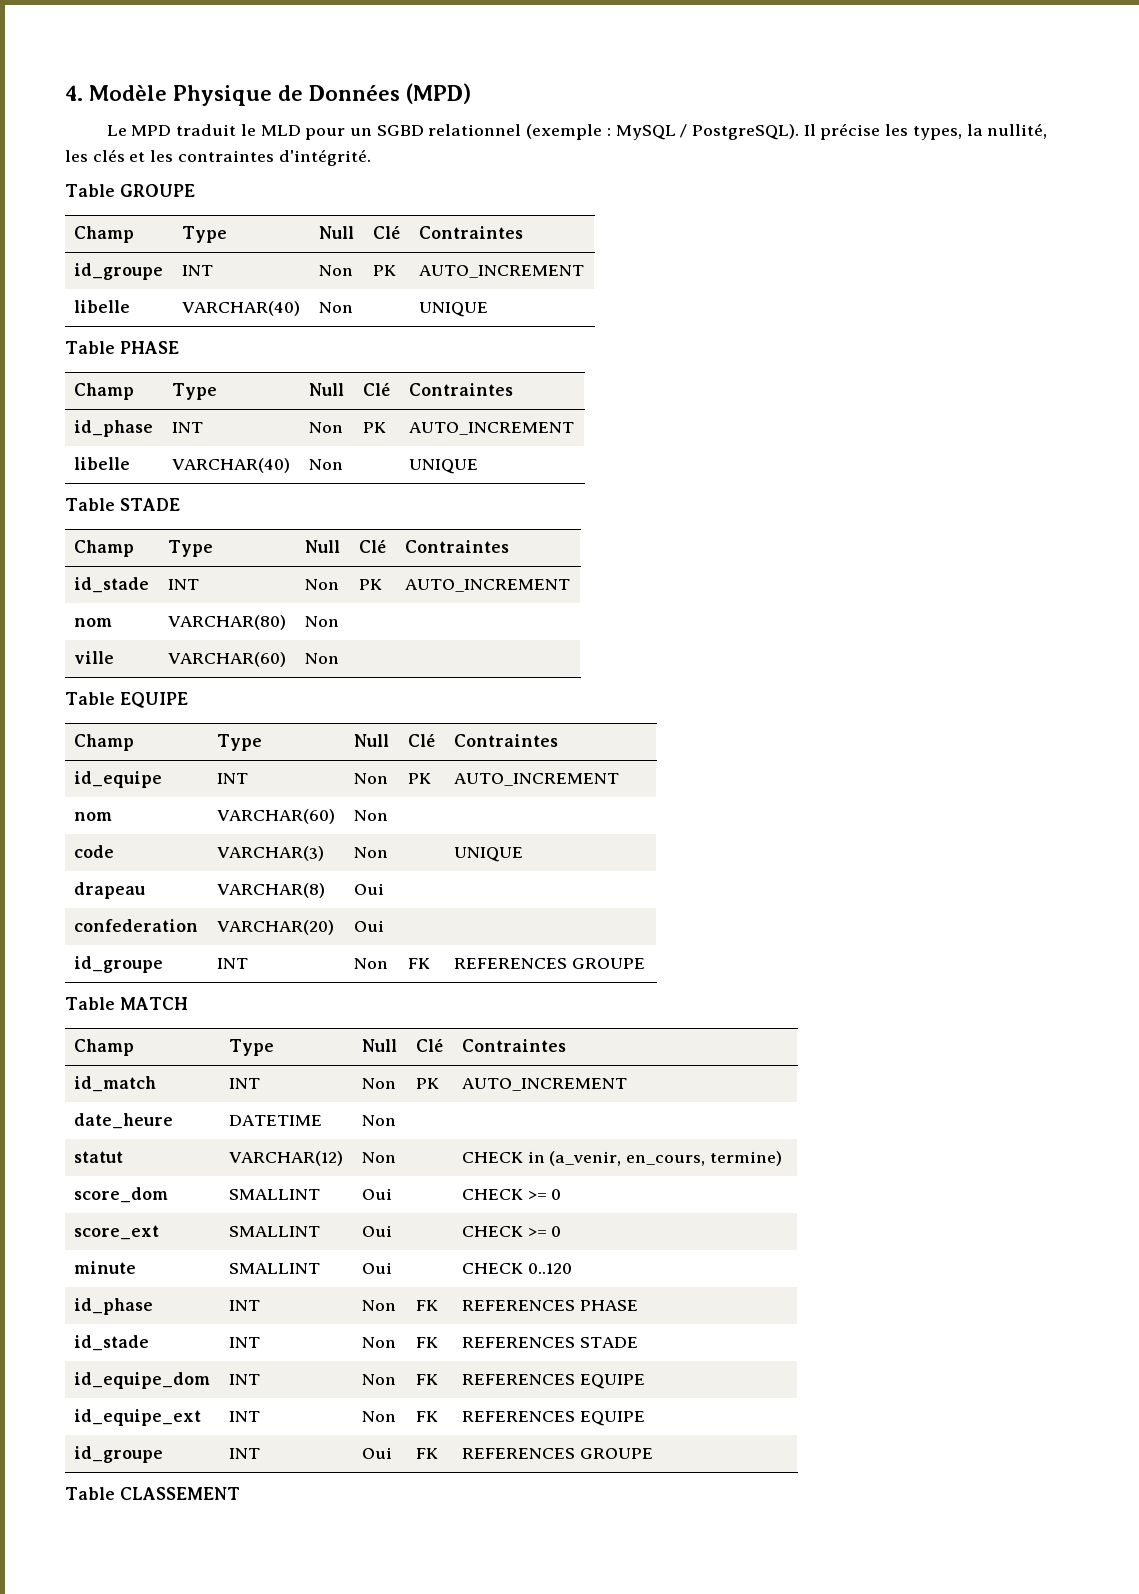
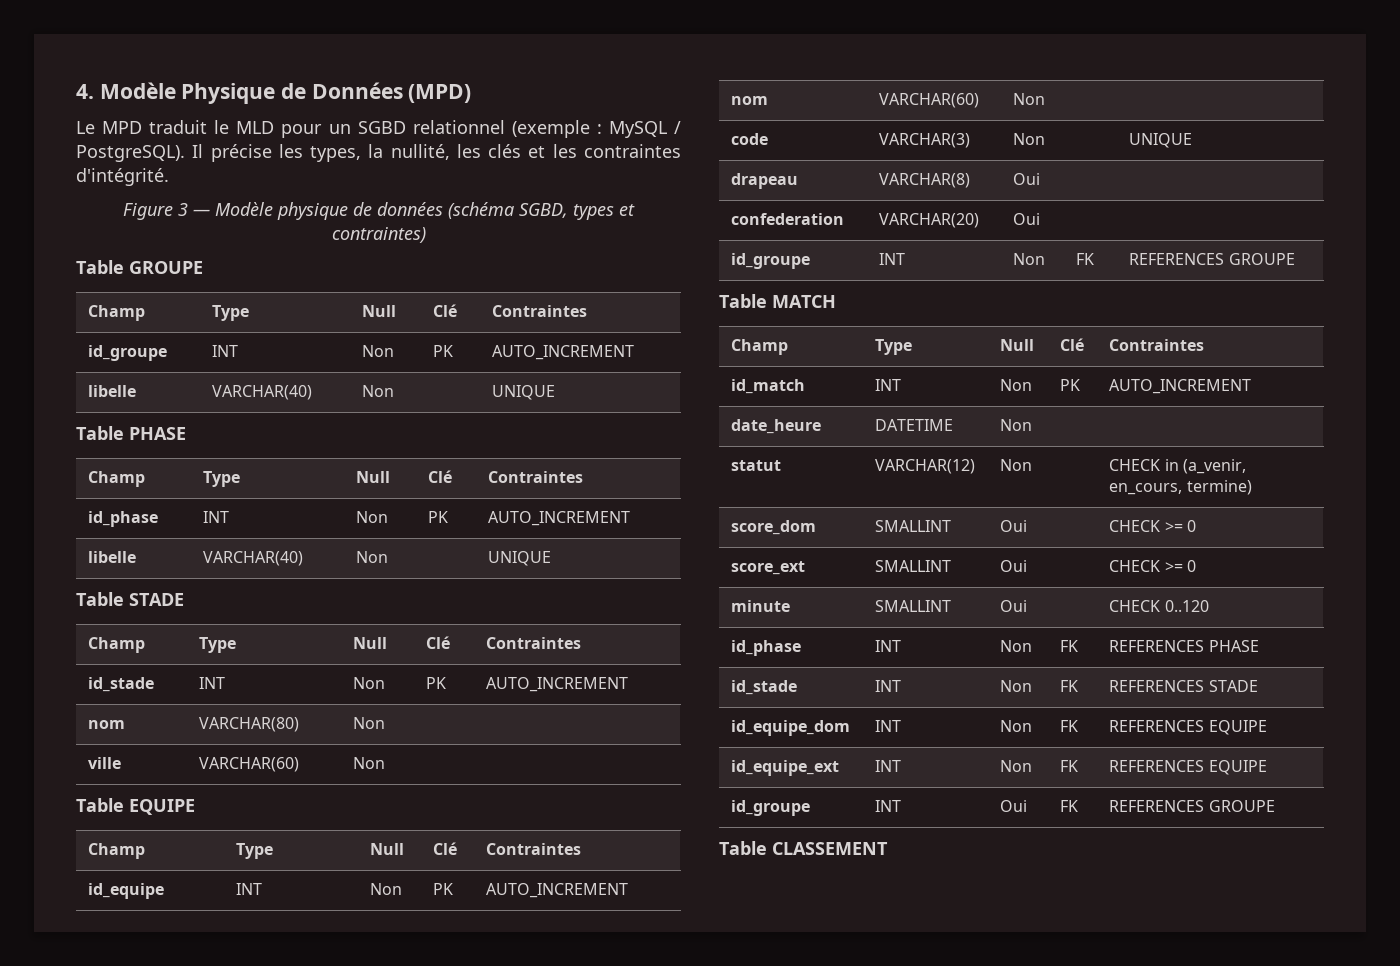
+ Figure 3 — Modèle physique de données (schéma SGBD, types et contraintes)

